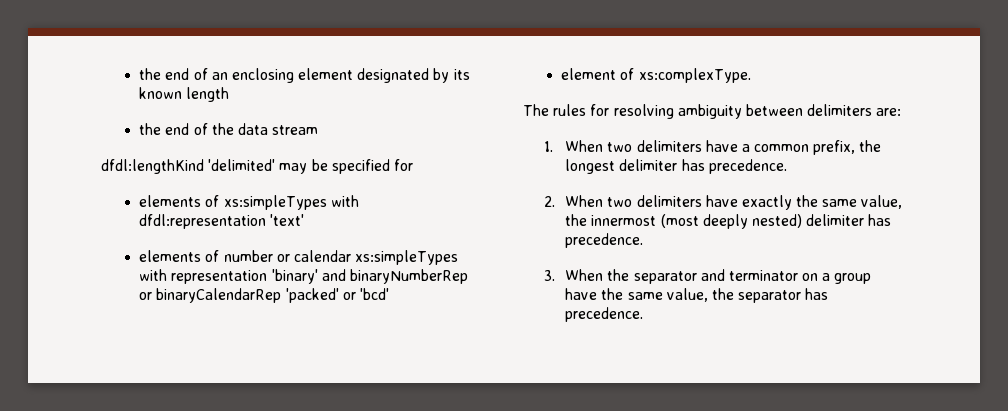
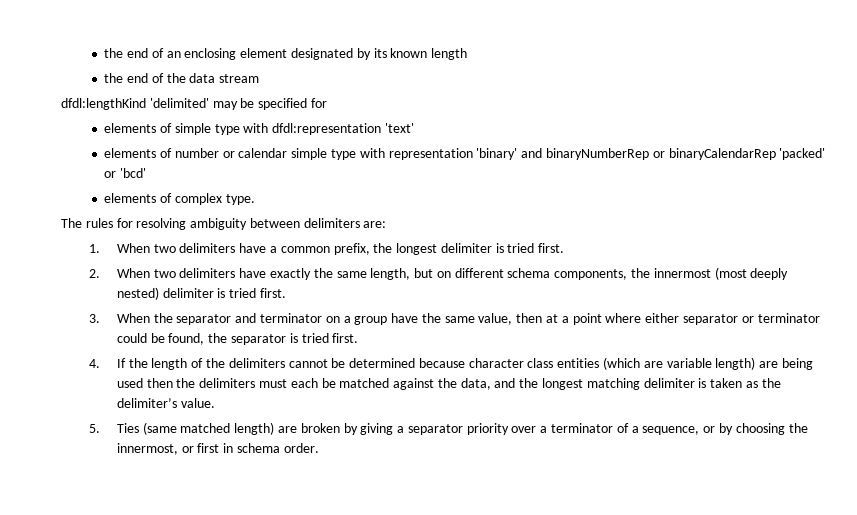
- elements of xs:simpleTypes with dfdl:representation 'text'
+ elements of simple type with dfdl:representation 'text'
- elements of number or calendar xs:simpleTypes with representation 'binary' and binaryNumberRep or binaryCalendarRep 'packed' or 'bcd'
+ elements of number or calendar simple type with representation 'binary' and binaryNumberRep or binaryCalendarRep 'packed' or 'bcd'
- element of xs:complexType.
+ elements of complex type.
- 1. When two delimiters have a common prefix, the longest delimiter has precedence.
+ 1. When two delimiters have a common prefix, the longest delimiter is tried first.
- 2. When two delimiters have exactly the same value, the innermost (most deeply nested) delimiter has precedence.
+ 2. When two delimiters have exactly the same length, but on different schema components, the innermost (most deeply nested) delimiter is tried first.
- 3. When the separator and terminator on a group have the same value, the separator has precedence.
+ 3. When the separator and terminator on a group have the same value, then at a point where either separator or terminator could be found, the separator is tried first.
+ 4. If the length of the delimiters cannot be determined because character class entities (which are variable length) are being used then the delimiters must each be matched against the data, and the longest matching delimiter is taken as the delimiter’s value.
+ 5. Ties (same matched length) are broken by giving a separator priority over a terminator of a sequence, or by choosing the innermost, or first in schema order.

